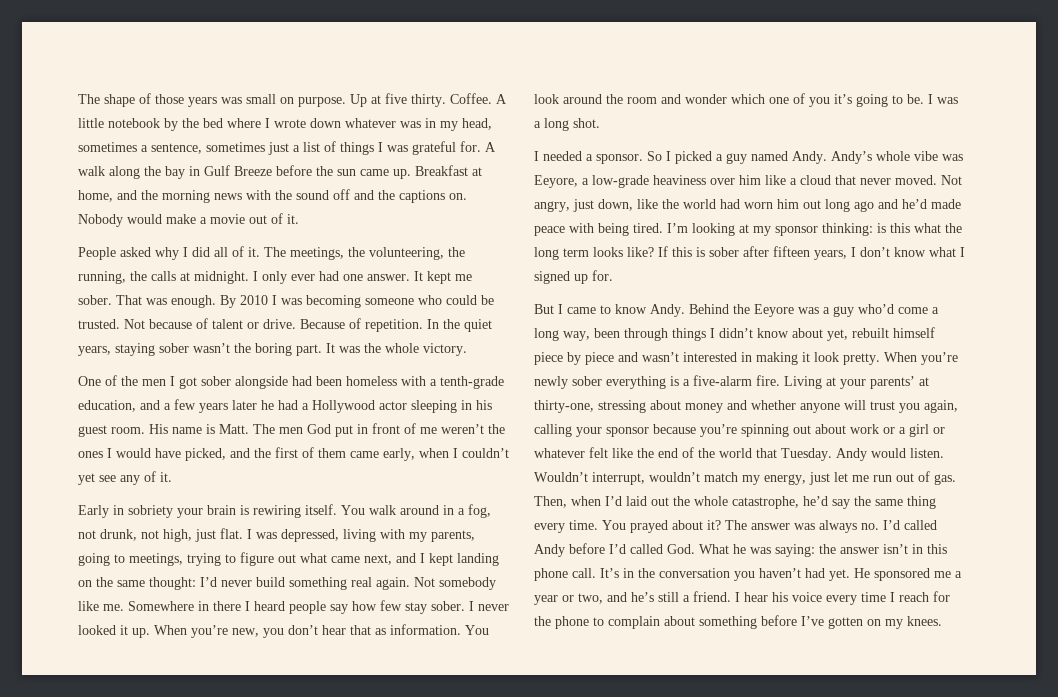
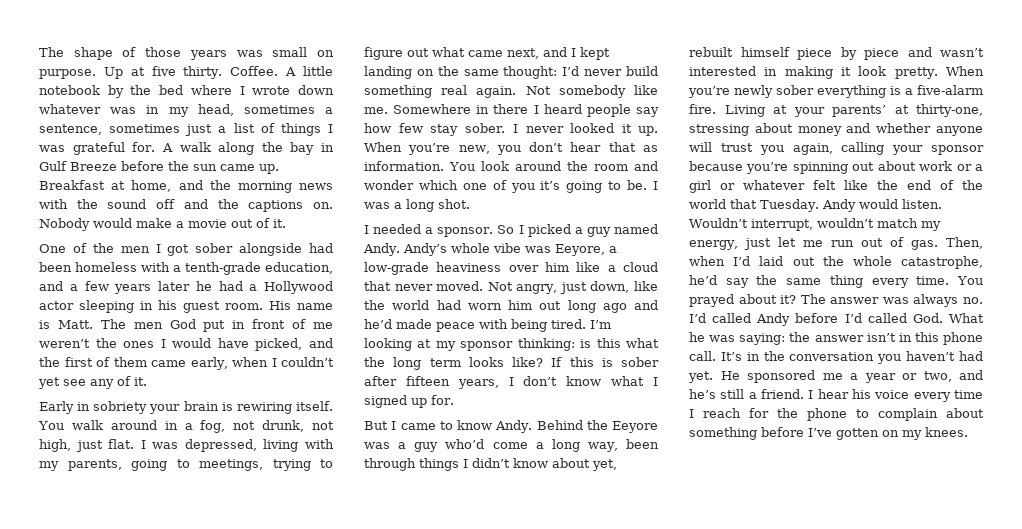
- People asked why I did all of it. The meetings, the volunteering, the running, the calls at midnight. I only ever had one answer. It kept me sober. That was enough. By 2010 I was becoming someone who could be trusted. Not because of talent or drive. Because of repetition. In the quiet years, staying sober wasn’t the boring part. It was the whole victory.

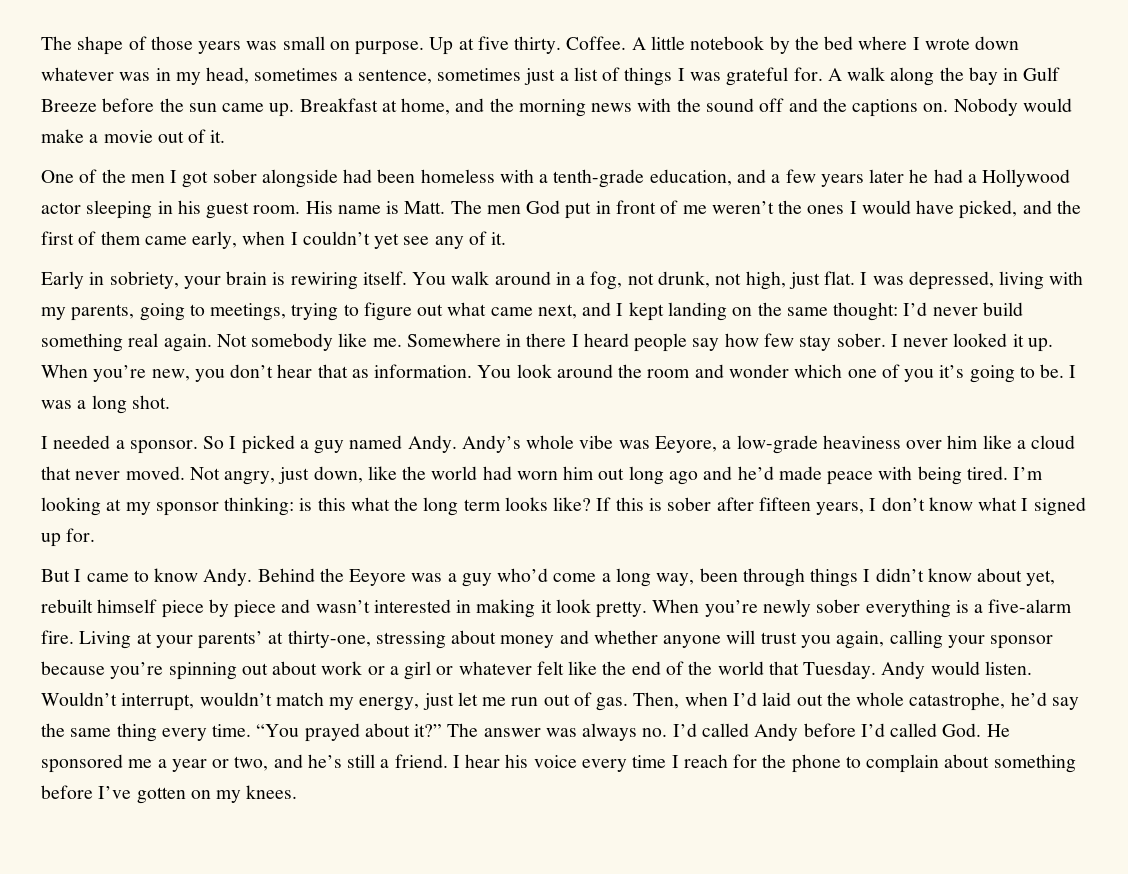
- Early in sobriety your brain is rewiring itself.
+ Early in sobriety, your brain is rewiring itself.
- You prayed about it?
+ “You prayed about it?”
- The answer was always no. I’d called Andy before I’d called God. What he was saying: the answer isn’t in this phone call. It’s in the conversation you haven’t had yet. He sponsored me a year or two, and he’s still a friend.
+ The answer was always no. I’d called Andy before I’d called God. He sponsored me a year or two, and he’s still a friend.

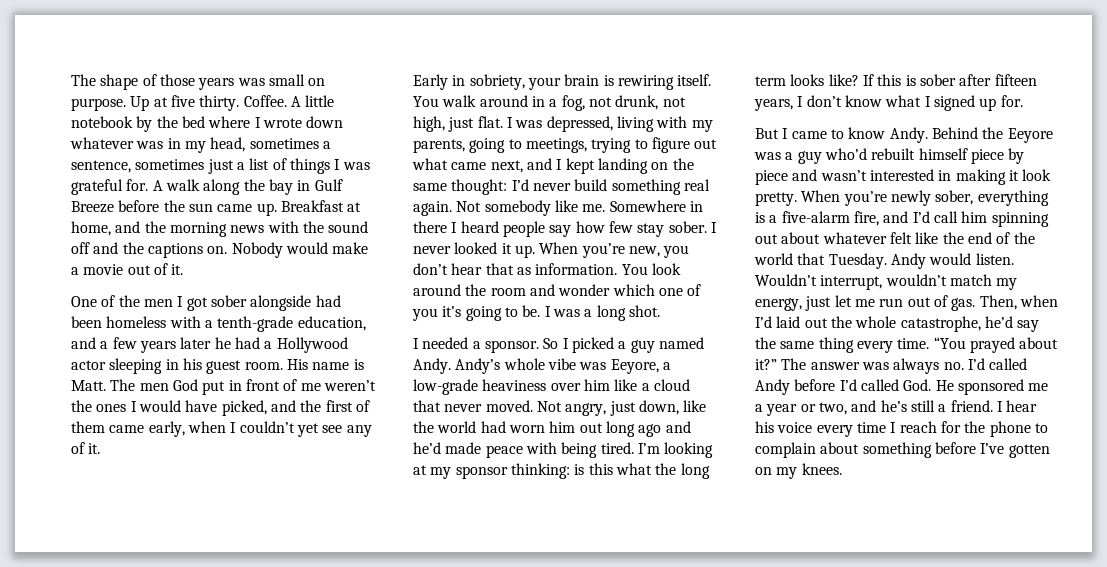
- Behind the Eeyore was a guy who’d come a long way, been through things I didn’t know about yet, rebuilt himself piece by piece and wasn’t interested in making it look pretty.
+ Behind the Eeyore was a guy who’d rebuilt himself piece by piece and wasn’t interested in making it look pretty.
- When you’re newly sober everything is a five-alarm fire. Living at your parents’ at thirty-one, stressing about money and whether anyone will trust you again, calling your sponsor because you’re spinning out about work or a girl or whatever felt like the end of the world that Tuesday.
+ When you’re newly sober, everything is a five-alarm fire, and I’d call him spinning out about whatever felt like the end of the world that Tuesday.

